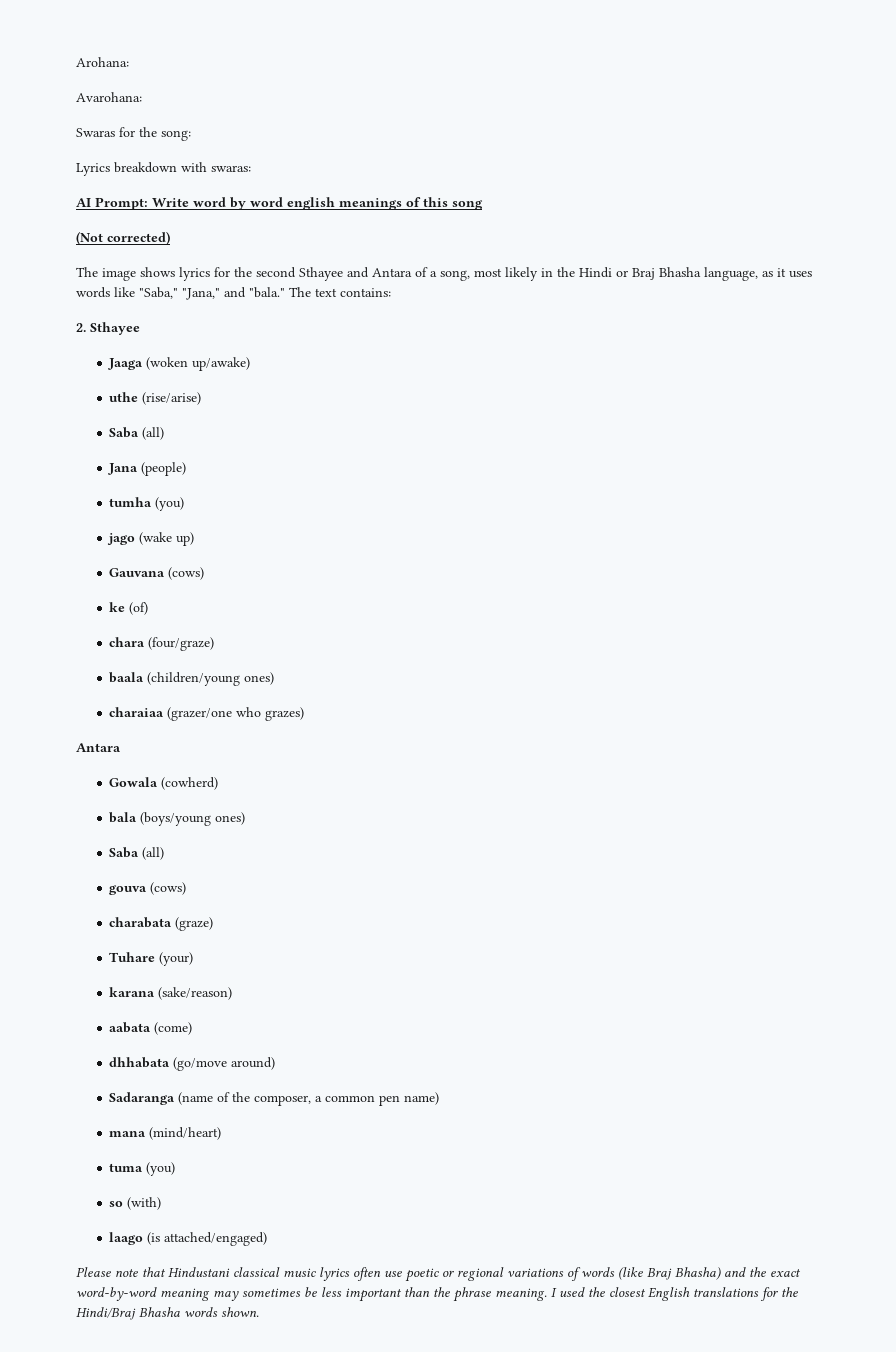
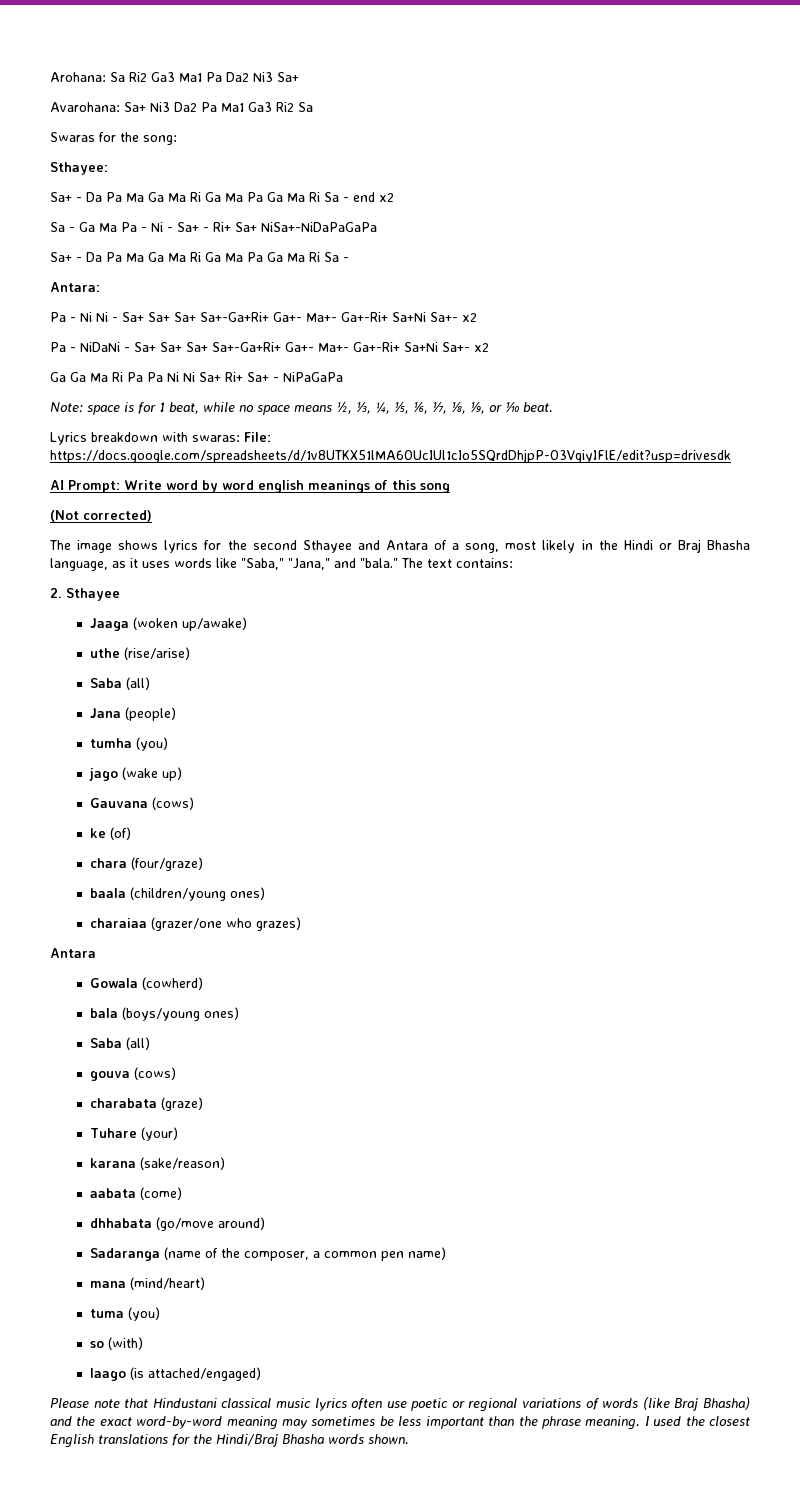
- Arohana:
- Avarohana:
+ Arohana: Sa Ri2 Ga3 Ma1 Pa Da2 Ni3 Sa+
+ Avarohana: Sa+ Ni3 Da2 Pa Ma1 Ga3 Ri2 Sa
  Swaras for the song:
+ Sthayee:
+ Sa+ - Da Pa Ma Ga Ma Ri Ga Ma Pa Ga Ma Ri Sa - end x2
+ Sa - Ga Ma Pa - Ni - Sa+ - Ri+ Sa+ NiSa+-NiDaPaGaPa
+ Sa+ - Da Pa Ma Ga Ma Ri Ga Ma Pa Ga Ma Ri Sa -
+ Antara:
+ Pa - Ni Ni - Sa+ Sa+ Sa+ Sa+-Ga+Ri+ Ga+- Ma+- Ga+-Ri+ Sa+Ni Sa+- x2
+ Pa - NiDaNi - Sa+ Sa+ Sa+ Sa+-Ga+Ri+ Ga+- Ma+- Ga+-Ri+ Sa+Ni Sa+- x2
+ Ga Ga Ma Ri Pa Pa Ni Ni Sa+ Ri+ Sa+ - NiPaGaPa
+ Note: space is for 1 beat, while no space means ½, ⅓, ¼, ⅕, ⅙, ⅐, ⅛, ⅑, or ⅒ beat.
- Lyrics breakdown with swaras:
+ Lyrics breakdown with swaras: File: https://docs.google.com/spreadsheets/d/1v8UTKX51lMA6OUcIUl1cIo5SQrdDhjpP-O3VgiyIFlE/edit?usp=drivesdk

